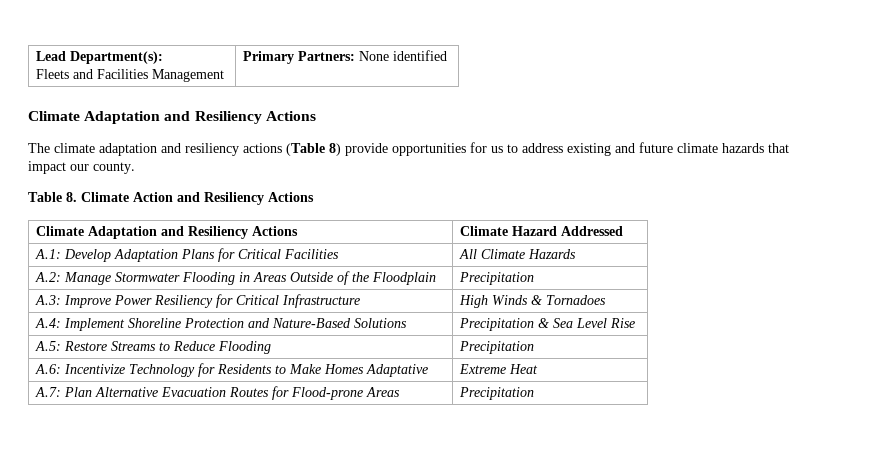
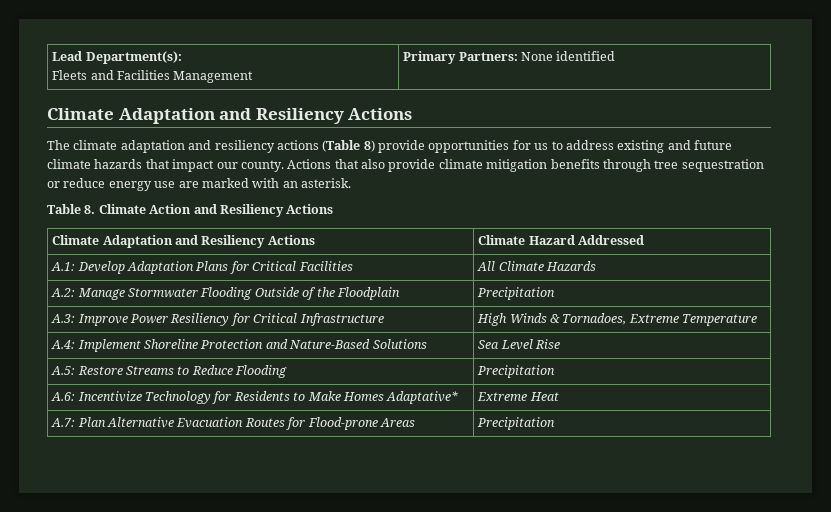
+ Actions that also provide climate mitigation benefits through tree sequestration or reduce energy use are marked with an asterisk.
- A.2: Manage Stormwater Flooding in Areas Outside of the Floodplain | Precipitation
+ A.2: Manage Stormwater Flooding Outside of the Floodplain | Precipitation
- A.3: Improve Power Resiliency for Critical Infrastructure | High Winds & Tornadoes
+ A.3: Improve Power Resiliency for Critical Infrastructure | High Winds & Tornadoes, Extreme Temperature
- A.4: Implement Shoreline Protection and Nature-Based Solutions | Precipitation & Sea Level Rise
+ A.4: Implement Shoreline Protection and Nature-Based Solutions | Sea Level Rise
- A.6: Incentivize Technology for Residents to Make Homes Adaptative | Extreme Heat
+ A.6: Incentivize Technology for Residents to Make Homes Adaptative* | Extreme Heat

